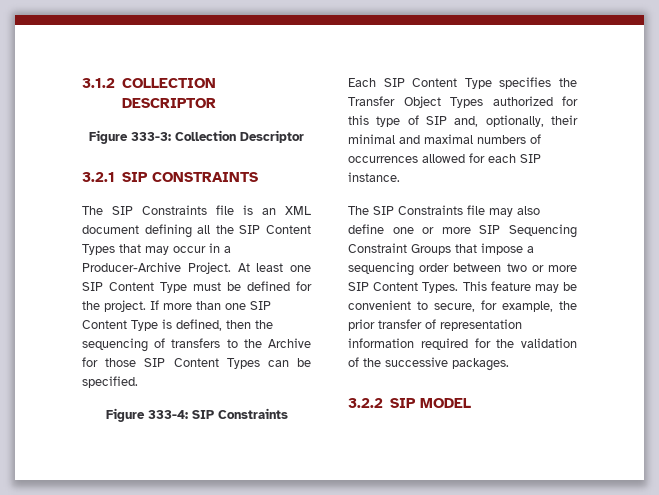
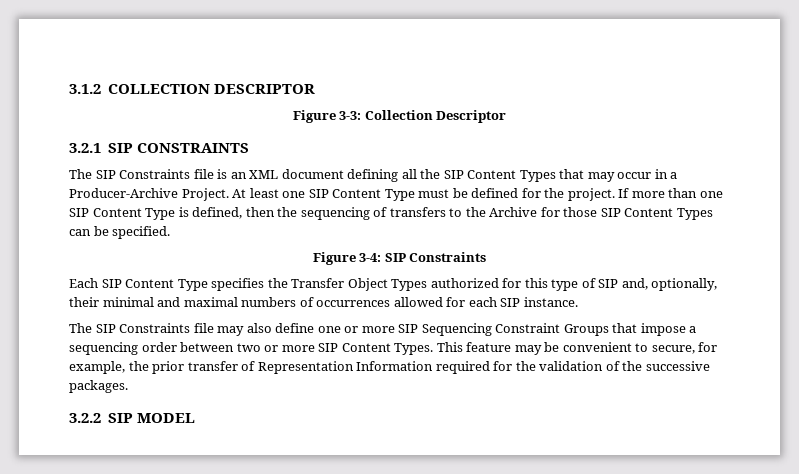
- Figure 333-3: Collection Descriptor
+ Figure 3-3: Collection Descriptor
- Figure 333-4: SIP Constraints
+ Figure 3-4: SIP Constraints
- This feature may be convenient to secure, for example, the prior transfer of representation information required for the validation of the successive packages.
+ This feature may be convenient to secure, for example, the prior transfer of Representation Information required for the validation of the successive packages.

